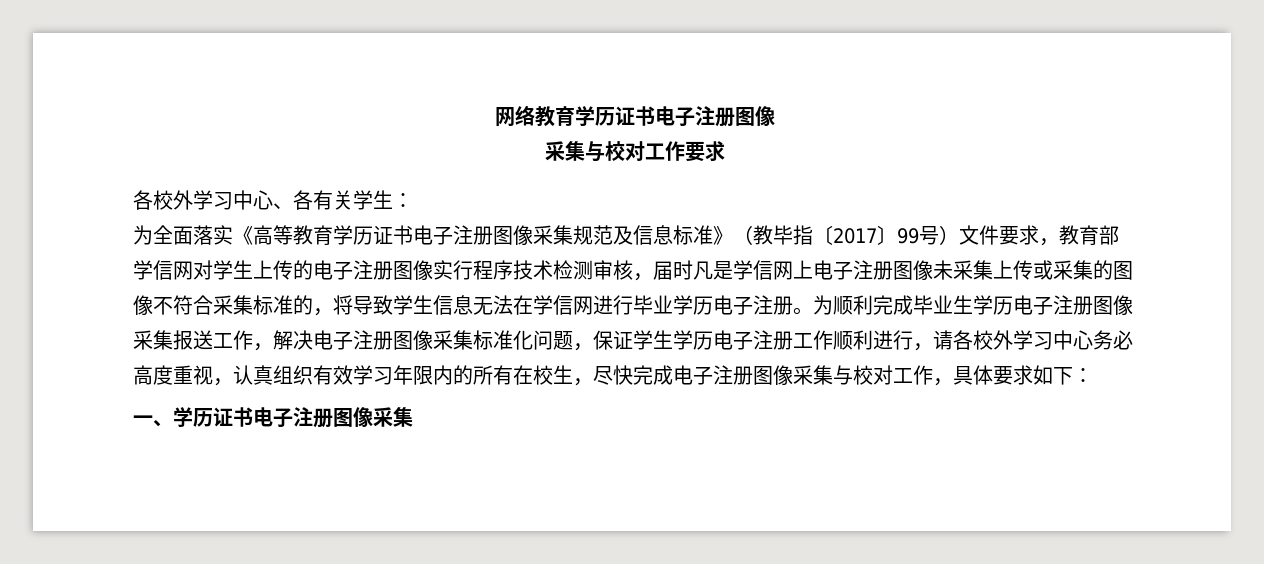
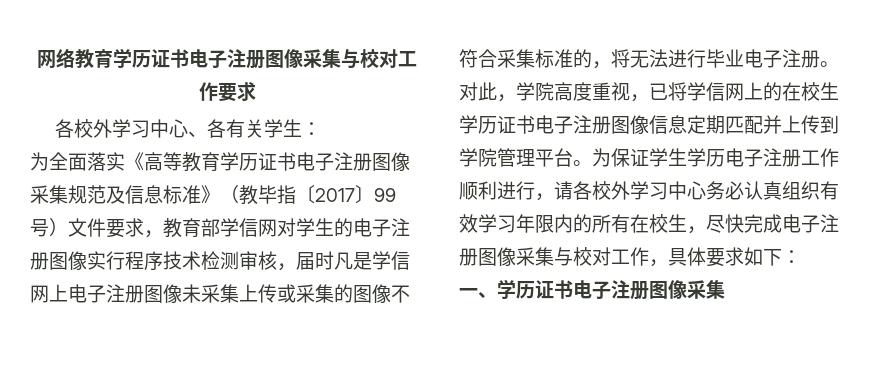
- 网络教育学历证书电子注册图像
- 采集与校对工作要求
+ 网络教育学历证书电子注册图像采集与校对工作要求
- 为全面落实《高等教育学历证书电子注册图像采集规范及信息标准》（教毕指〔2017〕99号）文件要求，教育部学信网对学生上传的电子注册图像实行程序技术检测审核，届时凡是学信网上电子注册图像未采集上传或采集的图像不符合采集标准的，将导致学生信息无法在学信网进行毕业学历电子注册。
+ 为全面落实《高等教育学历证书电子注册图像采集规范及信息标准》（教毕指〔2017〕99号）文件要求，教育部学信网对学生的电子注册图像实行程序技术检测审核，届时凡是学信网上电子注册图像未采集上传或采集的图像不符合采集标准的，将无法进行毕业电子注册。
- 为顺利完成毕业生学历电子注册图像采集报送工作，解决电子注册图像采集标准化问题，保证学生学历电子注册工作顺利进行，请各校外学习中心务必高度重视，认真组织有效学习年限内的所有在校生，尽快完成电子注册图像采集与校对工作，具体要求如下：
+ 对此，学院高度重视，已将学信网上的在校生学历证书电子注册图像信息定期匹配并上传到学院管理平台。为保证学生学历电子注册工作顺利进行，请各校外学习中心务必认真组织有效学习年限内的所有在校生，尽快完成电子注册图像采集与校对工作，具体要求如下：

